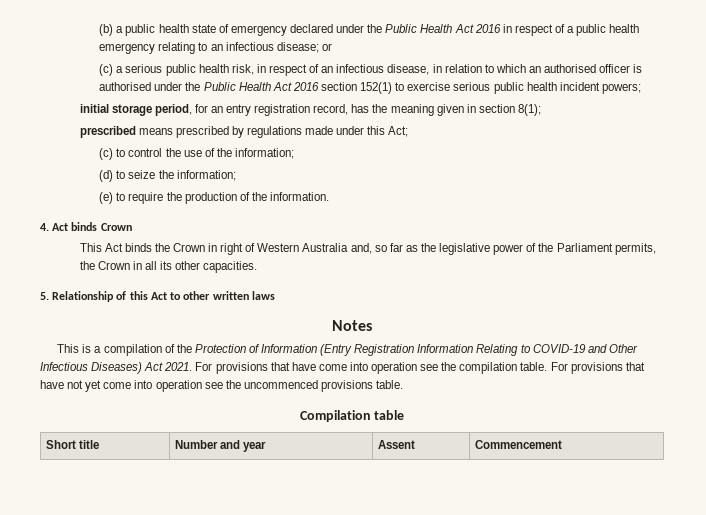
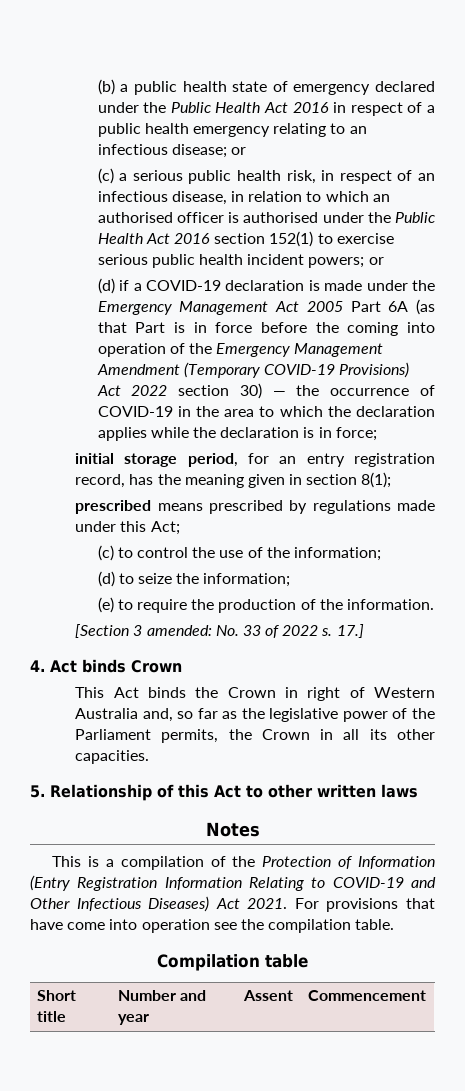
- (c) a serious public health risk, in respect of an infectious disease, in relation to which an authorised officer is authorised under the Public Health Act 2016 section 152(1) to exercise serious public health incident powers;
+ (c) a serious public health risk, in respect of an infectious disease, in relation to which an authorised officer is authorised under the Public Health Act 2016 section 152(1) to exercise serious public health incident powers; or
+ (d) if a COVID-19 declaration is made under the Emergency Management Act 2005 Part 6A (as that Part is in force before the coming into operation of the Emergency Management Amendment (Temporary COVID-19 Provisions) Act 2022 section 30) — the occurrence of COVID-19 in the area to which the declaration applies while the declaration is in force;
+ [Section 3 amended: No. 33 of 2022 s. 17.]
- For provisions that have not yet come into operation see the uncommenced provisions table.

